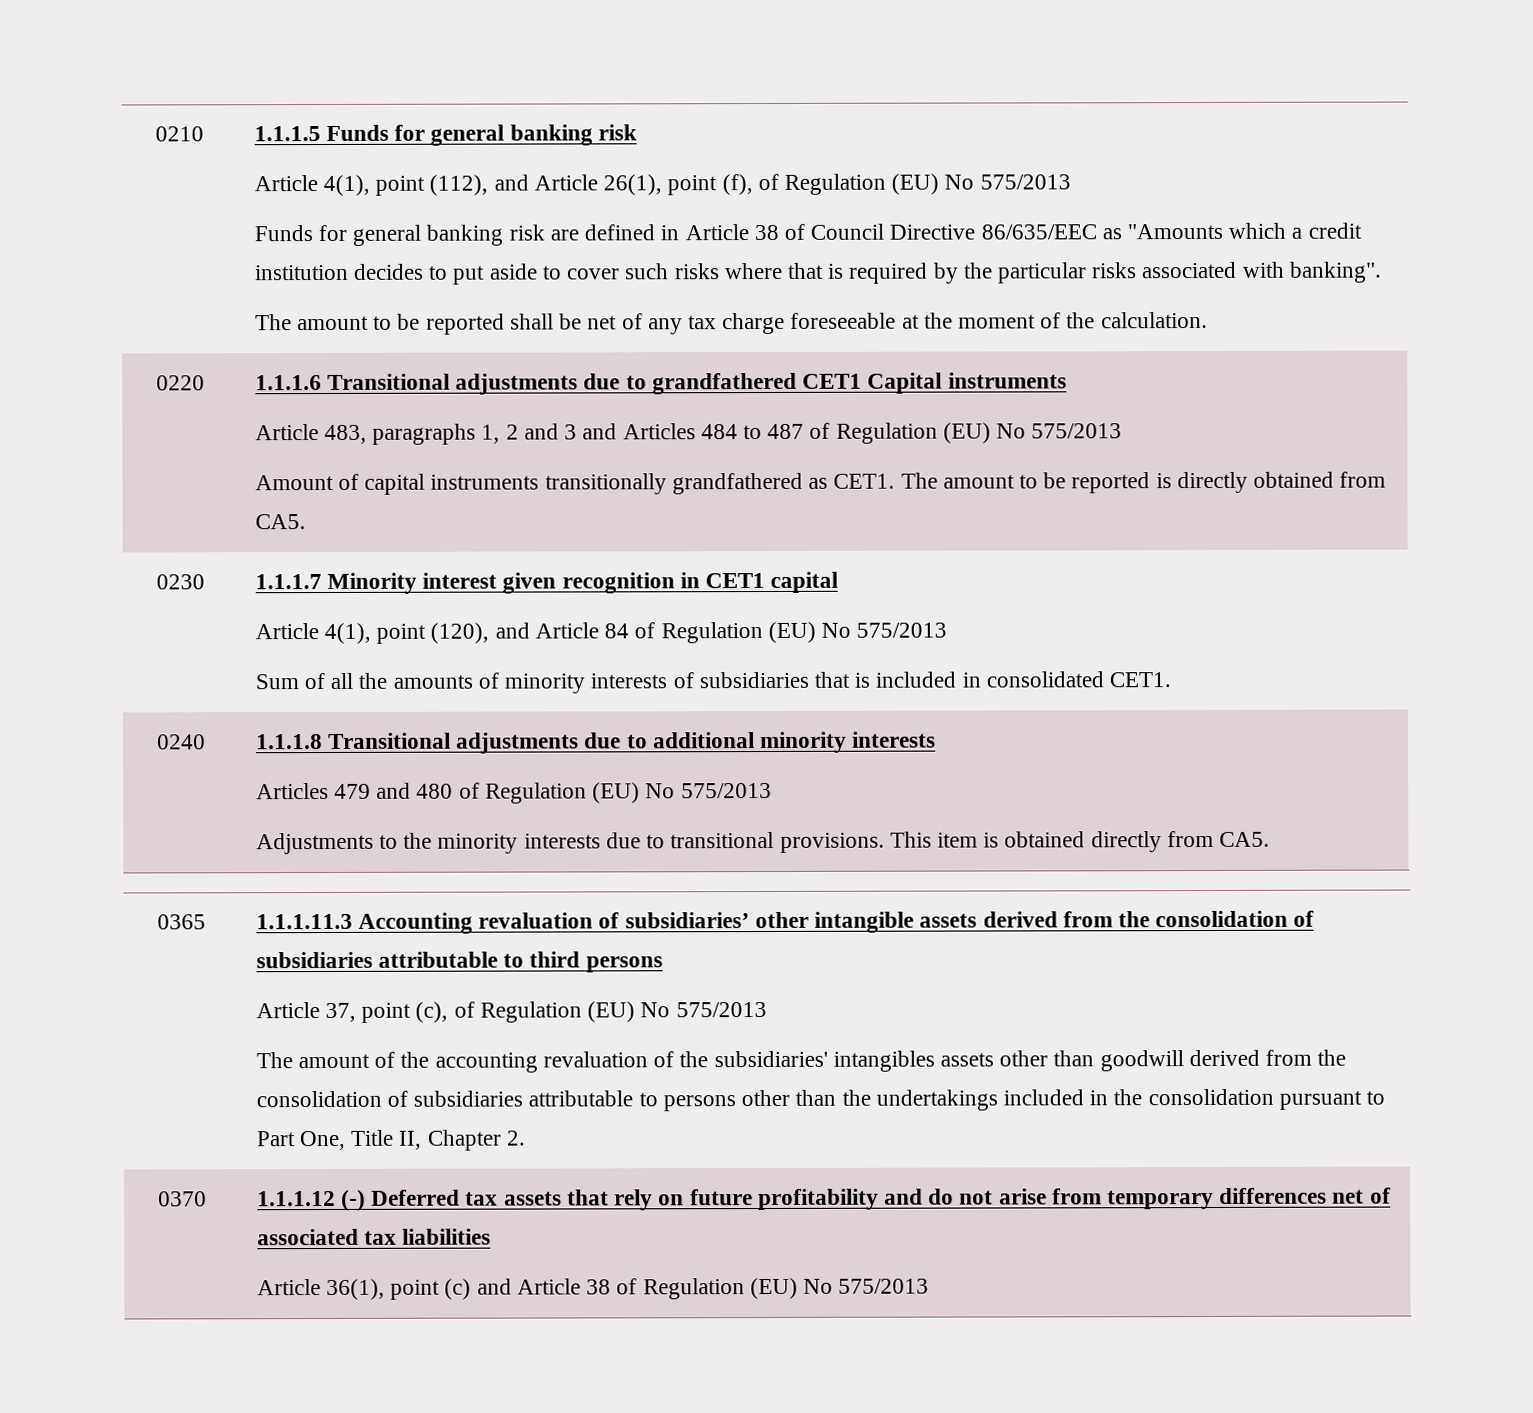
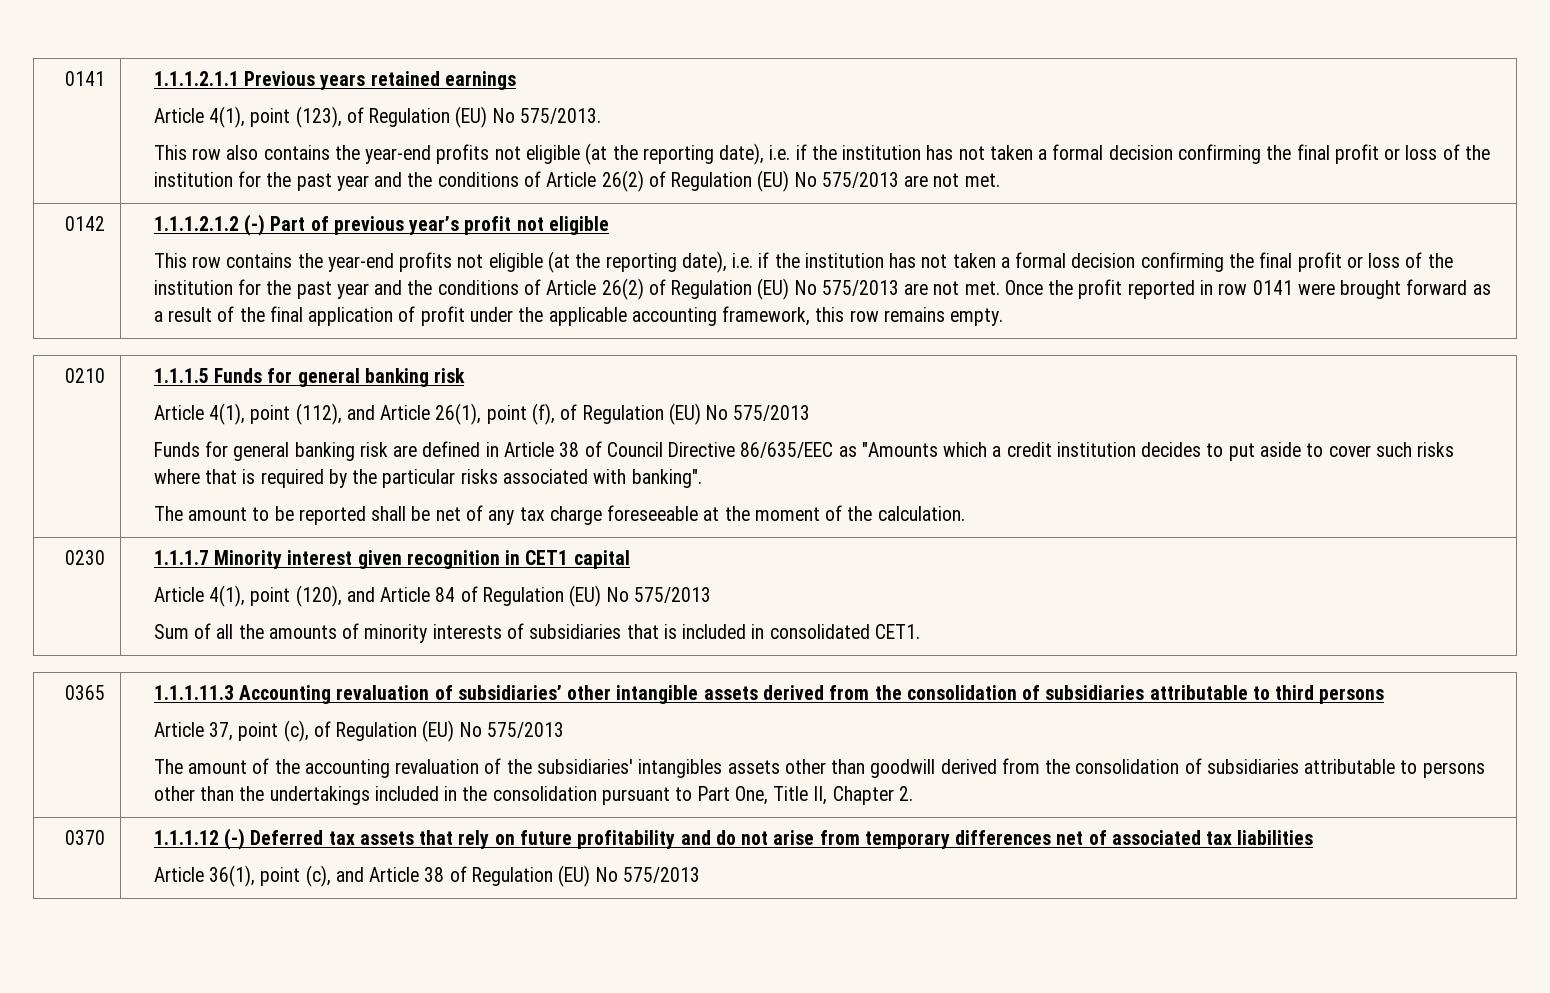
+ 0141 | 1.1.1.2.1.1 Previous years retained earnings
+ Article 4(1), point (123), of Regulation (EU) No 575/2013.
+ This row also contains the year-end profits not eligible (at the reporting date), i.e. if the institution has not taken a formal decision confirming the final profit or loss of the institution for the past year and the conditions of Article 26(2) of Regulation (EU) No 575/2013 are not met.
+ 0142 | 1.1.1.2.1.2 (-) Part of previous year’s profit not eligible
+ This row contains the year-end profits not eligible (at the reporting date), i.e. if the institution has not taken a formal decision confirming the final profit or loss of the institution for the past year and the conditions of Article 26(2) of Regulation (EU) No 575/2013 are not met. Once the profit reported in row 0141 were brought forward as a result of the final application of profit under the applicable accounting framework, this row remains empty.
- 0220 | 1.1.1.6 Transitional adjustments due to grandfathered CET1 Capital instruments
- Article 483, paragraphs 1, 2 and 3 and Articles 484 to 487 of Regulation (EU) No 575/2013
- Amount of capital instruments transitionally grandfathered as CET1. The amount to be reported is directly obtained from CA5.
- 0240 | 1.1.1.8 Transitional adjustments due to additional minority interests
- Articles 479 and 480 of Regulation (EU) No 575/2013
- Adjustments to the minority interests due to transitional provisions. This item is obtained directly from CA5.
  0370 | 1.1.1.12 (-) Deferred tax assets that rely on future profitability and do not arise from temporary differences net of associated tax liabilities
- Article 36(1), point (c) and Article 38 of Regulation (EU) No 575/2013
+ Article 36(1), point (c), and Article 38 of Regulation (EU) No 575/2013

